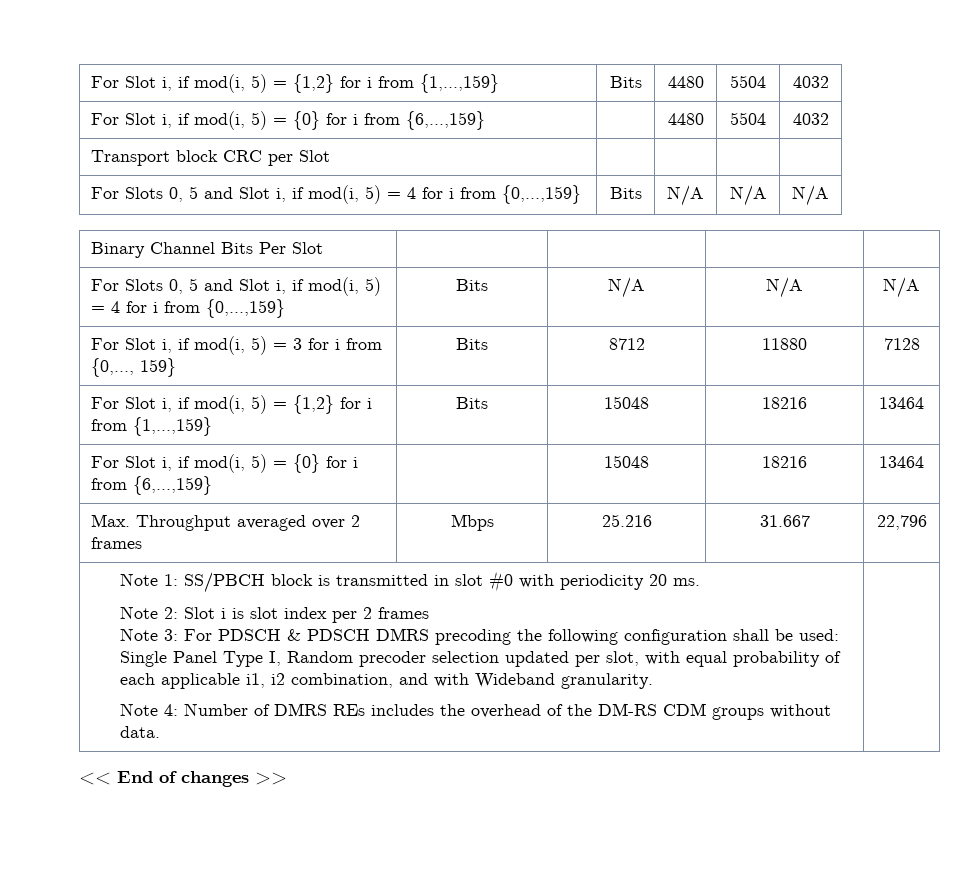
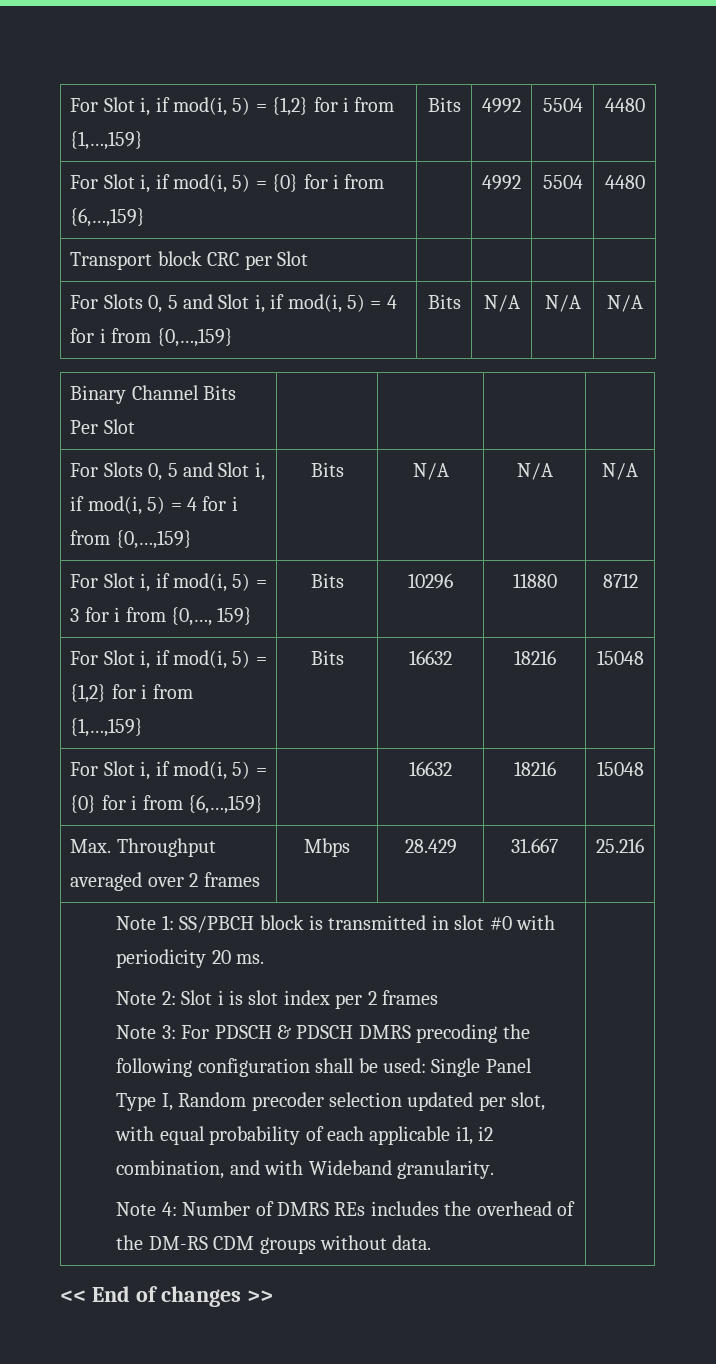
- For Slot i, if mod(i, 5) = {1,2} for i from {1,…,159} | Bits | 4480 | 5504 | 4032
+ For Slot i, if mod(i, 5) = {1,2} for i from {1,…,159} | Bits | 4992 | 5504 | 4480
- For Slot i, if mod(i, 5) = {0} for i from {6,…,159} | | 4480 | 5504 | 4032
+ For Slot i, if mod(i, 5) = {0} for i from {6,…,159} | | 4992 | 5504 | 4480
- For Slot i, if mod(i, 5) = 3 for i from {0,…, 159} | Bits | 8712 | 11880 | 7128
+ For Slot i, if mod(i, 5) = 3 for i from {0,…, 159} | Bits | 10296 | 11880 | 8712
- For Slot i, if mod(i, 5) = {1,2} for i from {1,…,159} | Bits | 15048 | 18216 | 13464
+ For Slot i, if mod(i, 5) = {1,2} for i from {1,…,159} | Bits | 16632 | 18216 | 15048
- For Slot i, if mod(i, 5) = {0} for i from {6,…,159} | | 15048 | 18216 | 13464
+ For Slot i, if mod(i, 5) = {0} for i from {6,…,159} | | 16632 | 18216 | 15048
- Max. Throughput averaged over 2 frames | Mbps | 25.216 | 31.667 | 22,796
+ Max. Throughput averaged over 2 frames | Mbps | 28.429 | 31.667 | 25.216

